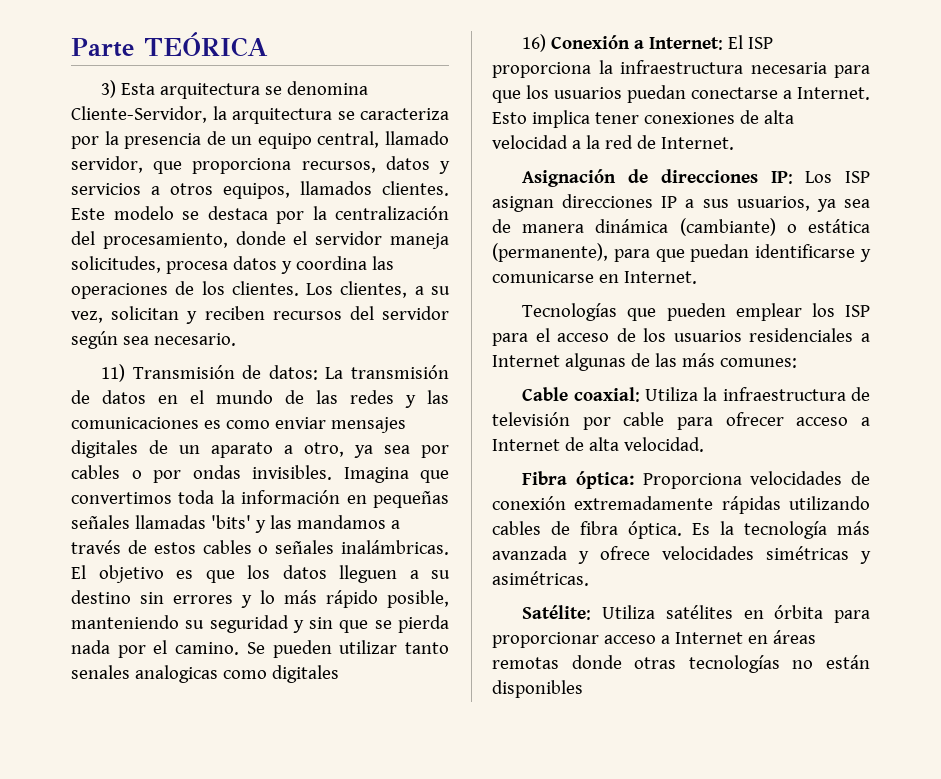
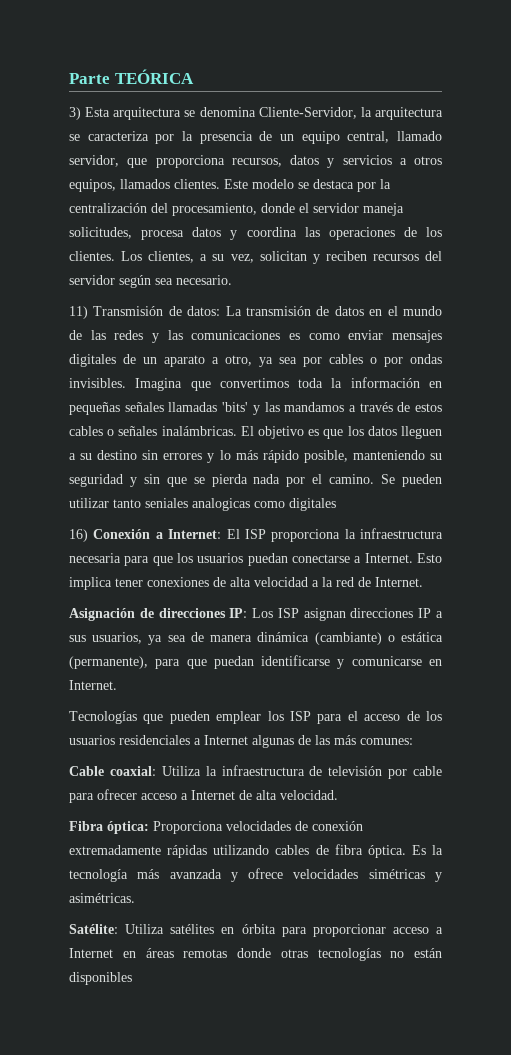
- Se pueden utilizar tanto senales analogicas como digitales
+ Se pueden utilizar tanto seniales analogicas como digitales

